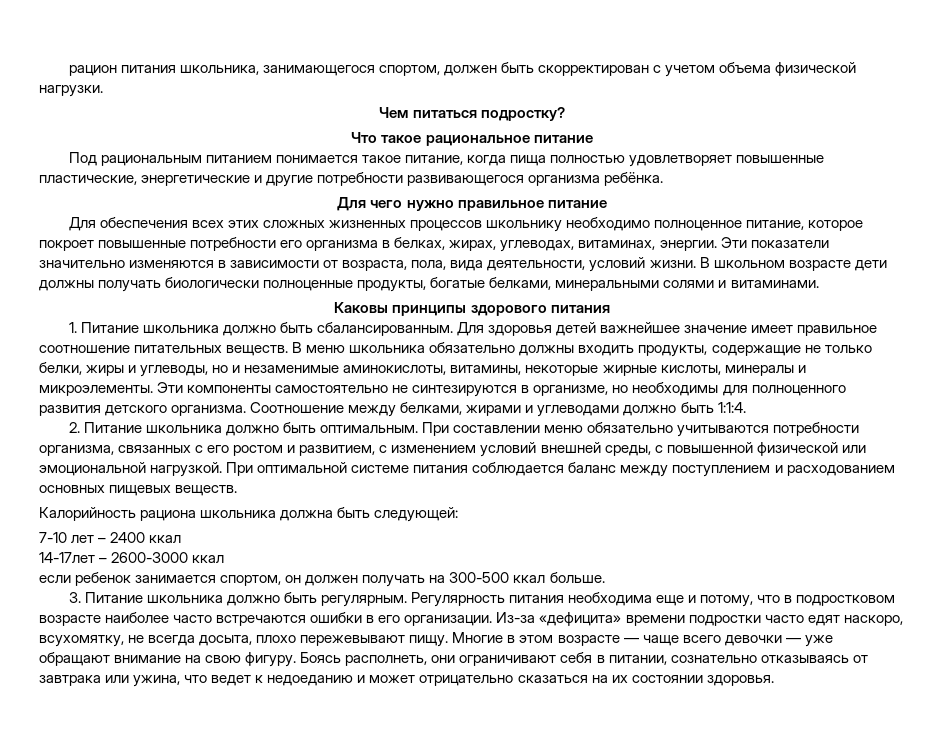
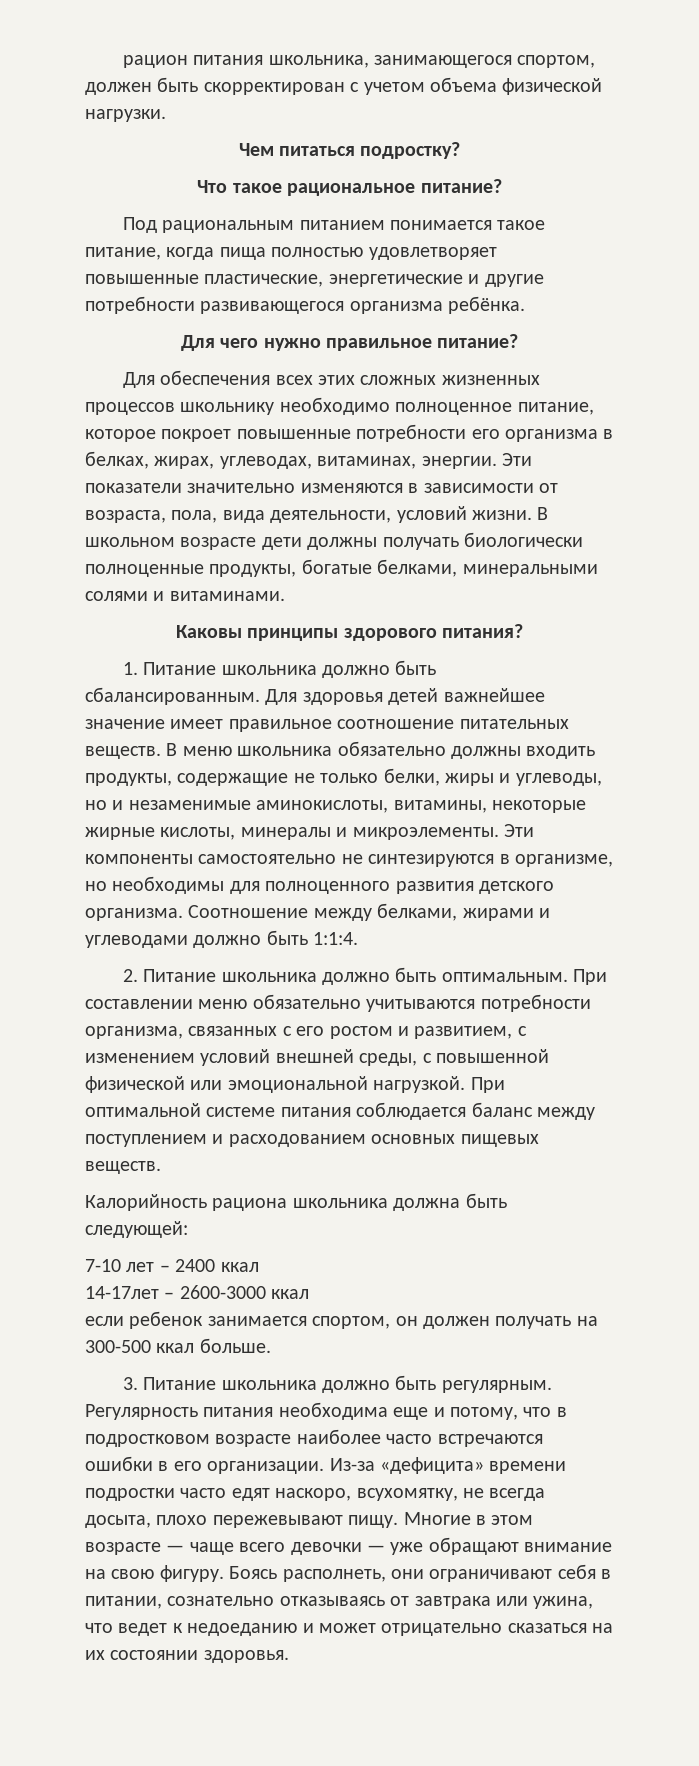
- Что такое рациональное питание
+ Что такое рациональное питание?
- Для чего нужно правильное питание
+ Для чего нужно правильное питание?
- Каковы принципы здорового питания
+ Каковы принципы здорового питания?

